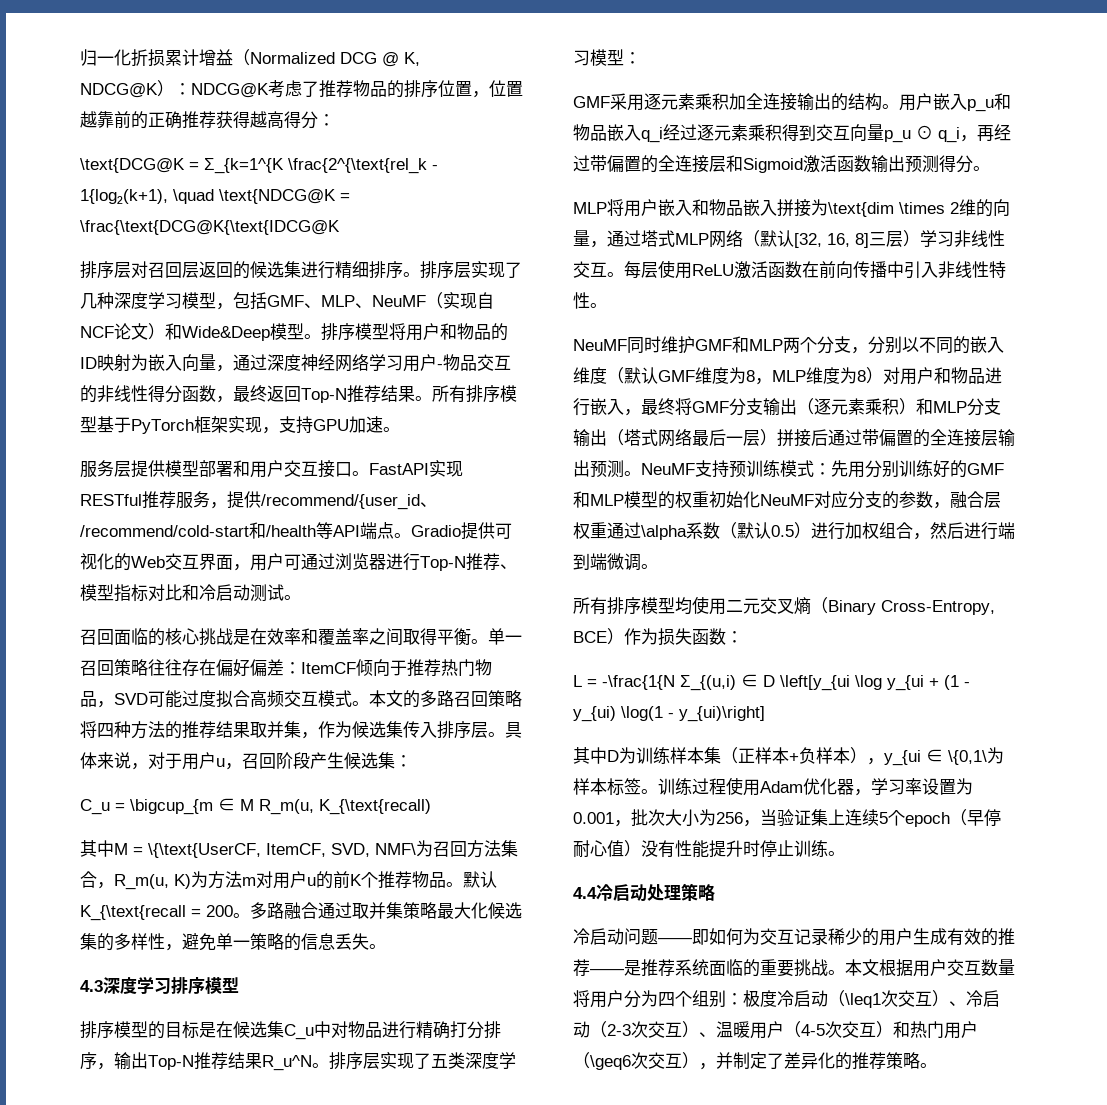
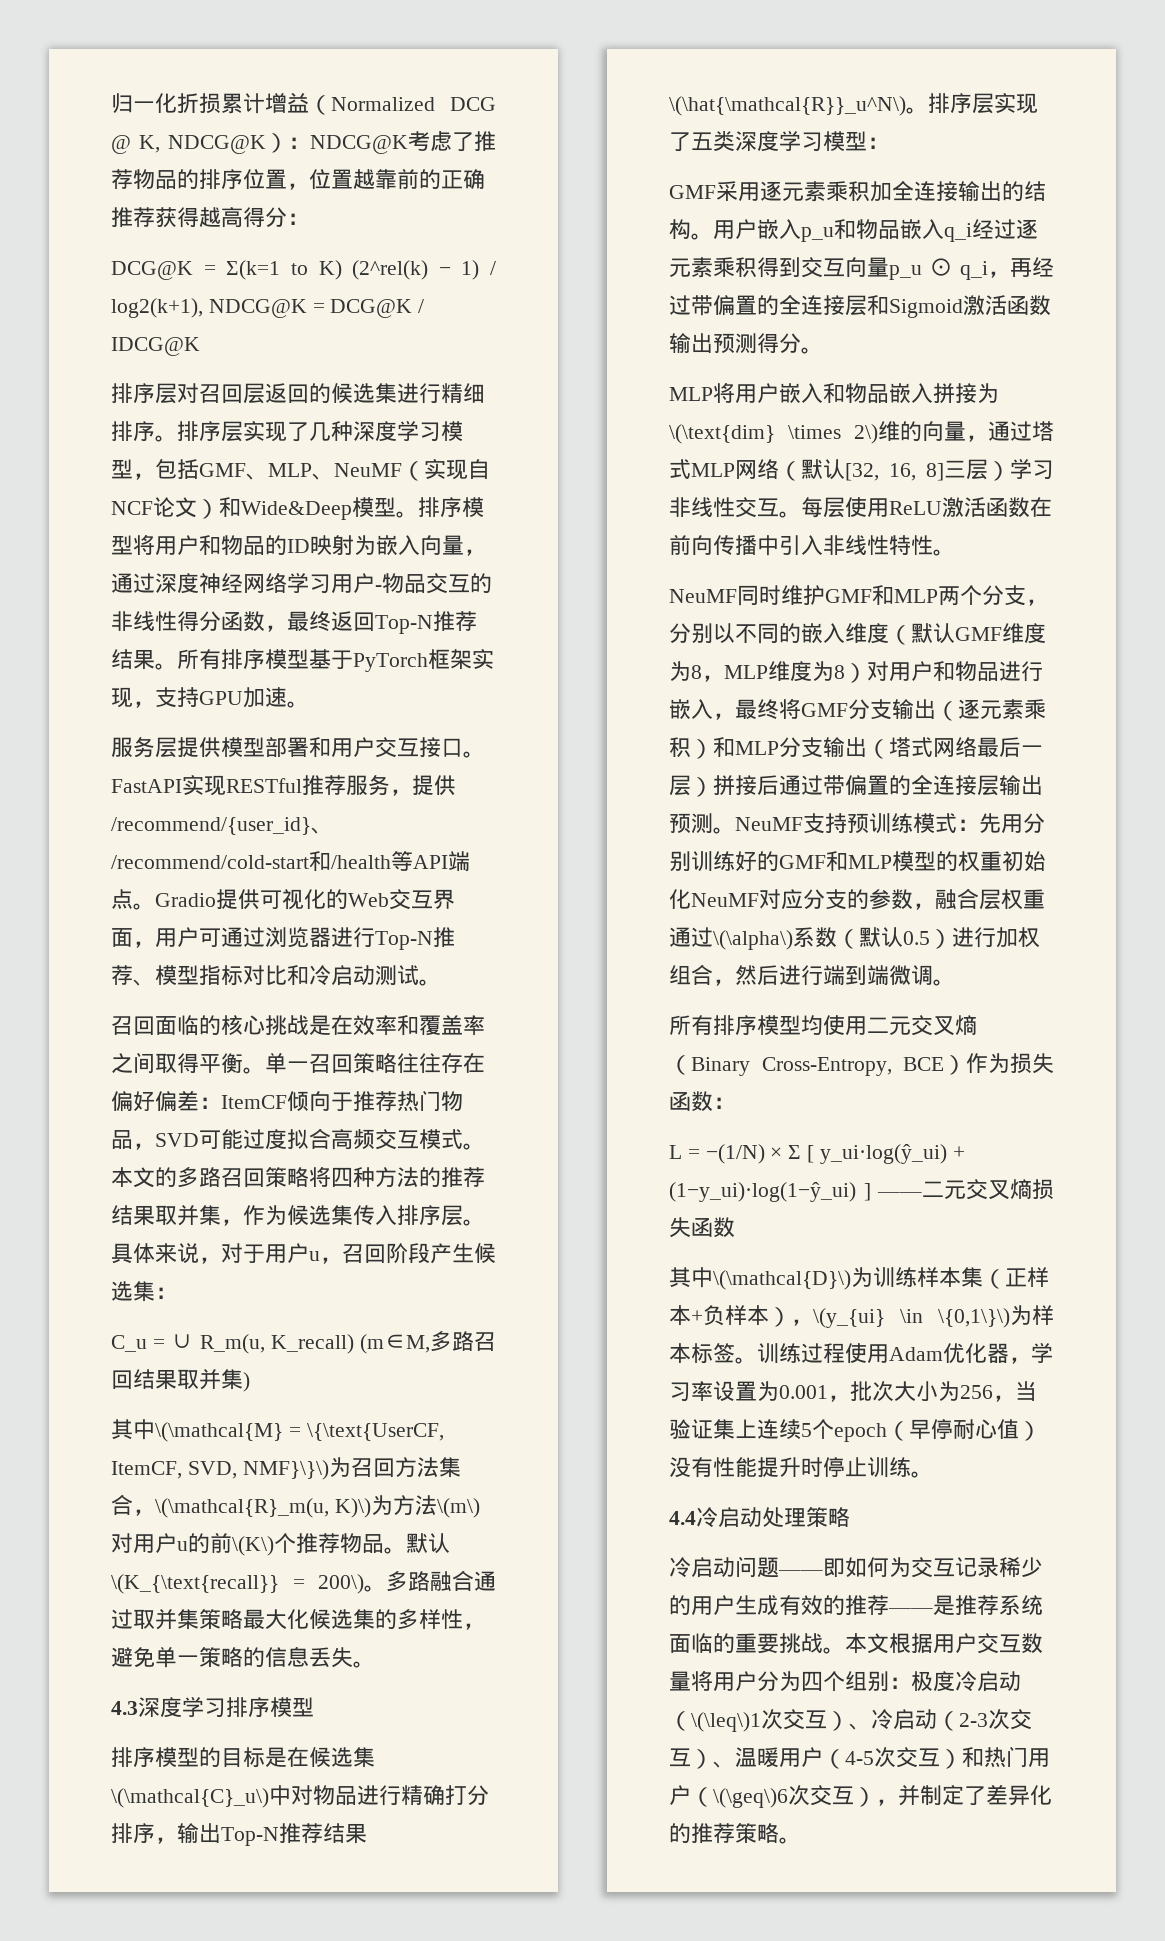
- \text{DCG@K = Σ_{k=1^{K \frac{2^{\text{rel_k - 1{log₂(k+1), \quad \text{NDCG@K = \frac{\text{DCG@K{\text{IDCG@K
+ DCG@K = Σ(k=1 to K) (2^rel(k) − 1) / log2(k+1), NDCG@K = DCG@K / IDCG@K
- FastAPI实现RESTful推荐服务，提供/recommend/{user_id、/recommend/cold-start和/health等API端点。
+ FastAPI实现RESTful推荐服务，提供/recommend/{user_id}、/recommend/cold-start和/health等API端点。
- C_u = \bigcup_{m ∈ M R_m(u, K_{\text{recall)
- 其中M = \{\text{UserCF, ItemCF, SVD, NMF\为召回方法集合，R_m(u, K)为方法m对用户u的前K个推荐物品。
+ C_u = ∪ R_m(u, K_recall) (m∈M,多路召回结果取并集)
+ 其中\(\mathcal{M} = \{\text{UserCF, ItemCF, SVD, NMF}\}\)为召回方法集合，\(\mathcal{R}_m(u, K)\)为方法\(m\)对用户u的前\(K\)个推荐物品。
- 默认K_{\text{recall = 200。
+ 默认\(K_{\text{recall}} = 200\)。
- 排序模型的目标是在候选集C_u中对物品进行精确打分排序，输出Top-N推荐结果R_u^N。
+ 排序模型的目标是在候选集\(\mathcal{C}_u\)中对物品进行精确打分排序，输出Top-N推荐结果\(\hat{\mathcal{R}}_u^N\)。
- MLP将用户嵌入和物品嵌入拼接为\text{dim \times 2维的向量，通过塔式MLP网络（默认[32, 16, 8]三层）学习非线性交互。
+ MLP将用户嵌入和物品嵌入拼接为\(\text{dim} \times 2\)维的向量，通过塔式MLP网络（默认[32, 16, 8]三层）学习非线性交互。
- NeuMF支持预训练模式：先用分别训练好的GMF和MLP模型的权重初始化NeuMF对应分支的参数，融合层权重通过\alpha系数（默认0.5）进行加权组合，然后进行端到端微调。
+ NeuMF支持预训练模式：先用分别训练好的GMF和MLP模型的权重初始化NeuMF对应分支的参数，融合层权重通过\(\alpha\)系数（默认0.5）进行加权组合，然后进行端到端微调。
- L = -\frac{1{N Σ_{(u,i) ∈ D \left[y_{ui \log y_{ui + (1 - y_{ui) \log(1 - y_{ui)\right]
- 其中D为训练样本集（正样本+负样本），y_{ui ∈ \{0,1\为样本标签。
+ L = −(1/N) × Σ [ y_ui·log(ŷ_ui) + (1−y_ui)·log(1−ŷ_ui) ] ——二元交叉熵损失函数
+ 其中\(\mathcal{D}\)为训练样本集（正样本+负样本），\(y_{ui} \in \{0,1\}\)为样本标签。
- 本文根据用户交互数量将用户分为四个组别：极度冷启动（\leq1次交互）、冷启动（2-3次交互）、温暖用户（4-5次交互）和热门用户（\geq6次交互），并制定了差异化的推荐策略。
+ 本文根据用户交互数量将用户分为四个组别：极度冷启动（\(\leq\)1次交互）、冷启动（2-3次交互）、温暖用户（4-5次交互）和热门用户（\(\geq\)6次交互），并制定了差异化的推荐策略。

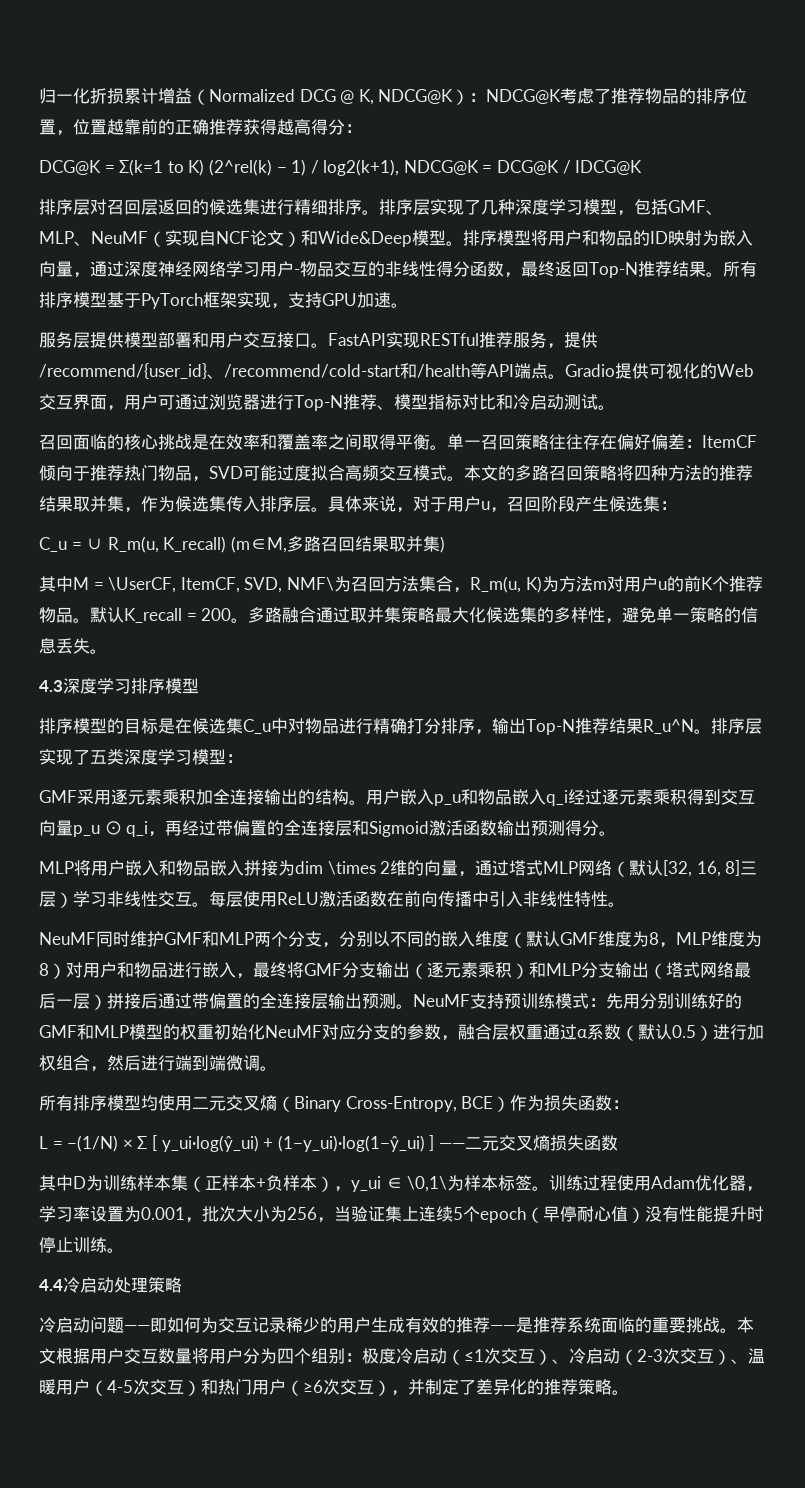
- 其中\(\mathcal{M} = \{\text{UserCF, ItemCF, SVD, NMF}\}\)为召回方法集合，\(\mathcal{R}_m(u, K)\)为方法\(m\)对用户u的前\(K\)个推荐物品。
+ 其中M = \UserCF, ItemCF, SVD, NMF\为召回方法集合，R_m(u, K)为方法m对用户u的前K个推荐物品。
- 默认\(K_{\text{recall}} = 200\)。
+ 默认K_recall = 200。
- 排序模型的目标是在候选集\(\mathcal{C}_u\)中对物品进行精确打分排序，输出Top-N推荐结果\(\hat{\mathcal{R}}_u^N\)。
+ 排序模型的目标是在候选集C_u中对物品进行精确打分排序，输出Top-N推荐结果R_u^N。
- MLP将用户嵌入和物品嵌入拼接为\(\text{dim} \times 2\)维的向量，通过塔式MLP网络（默认[32, 16, 8]三层）学习非线性交互。
+ MLP将用户嵌入和物品嵌入拼接为dim \times 2维的向量，通过塔式MLP网络（默认[32, 16, 8]三层）学习非线性交互。
- NeuMF支持预训练模式：先用分别训练好的GMF和MLP模型的权重初始化NeuMF对应分支的参数，融合层权重通过\(\alpha\)系数（默认0.5）进行加权组合，然后进行端到端微调。
+ NeuMF支持预训练模式：先用分别训练好的GMF和MLP模型的权重初始化NeuMF对应分支的参数，融合层权重通过α系数（默认0.5）进行加权组合，然后进行端到端微调。
- 其中\(\mathcal{D}\)为训练样本集（正样本+负样本），\(y_{ui} \in \{0,1\}\)为样本标签。
+ 其中D为训练样本集（正样本+负样本），y_ui ∈ \0,1\为样本标签。
- 本文根据用户交互数量将用户分为四个组别：极度冷启动（\(\leq\)1次交互）、冷启动（2-3次交互）、温暖用户（4-5次交互）和热门用户（\(\geq\)6次交互），并制定了差异化的推荐策略。
+ 本文根据用户交互数量将用户分为四个组别：极度冷启动（≤1次交互）、冷启动（2-3次交互）、温暖用户（4-5次交互）和热门用户（≥6次交互），并制定了差异化的推荐策略。

